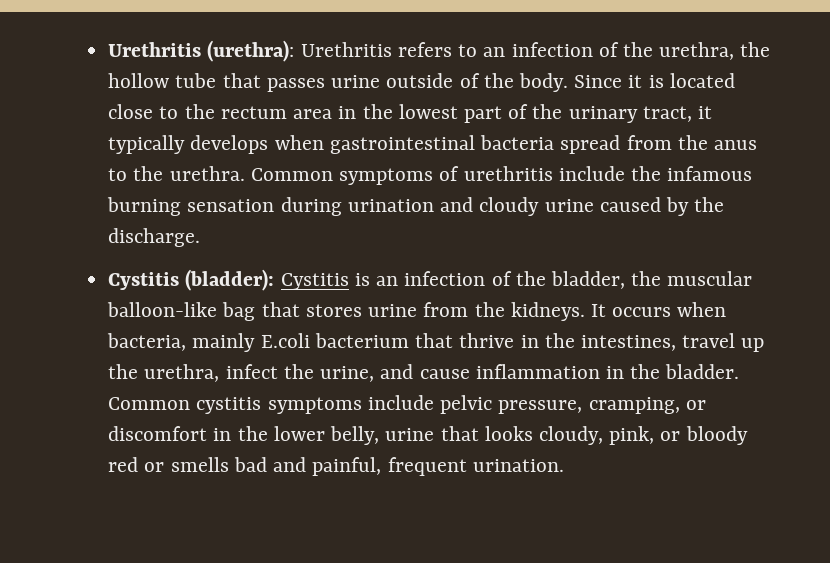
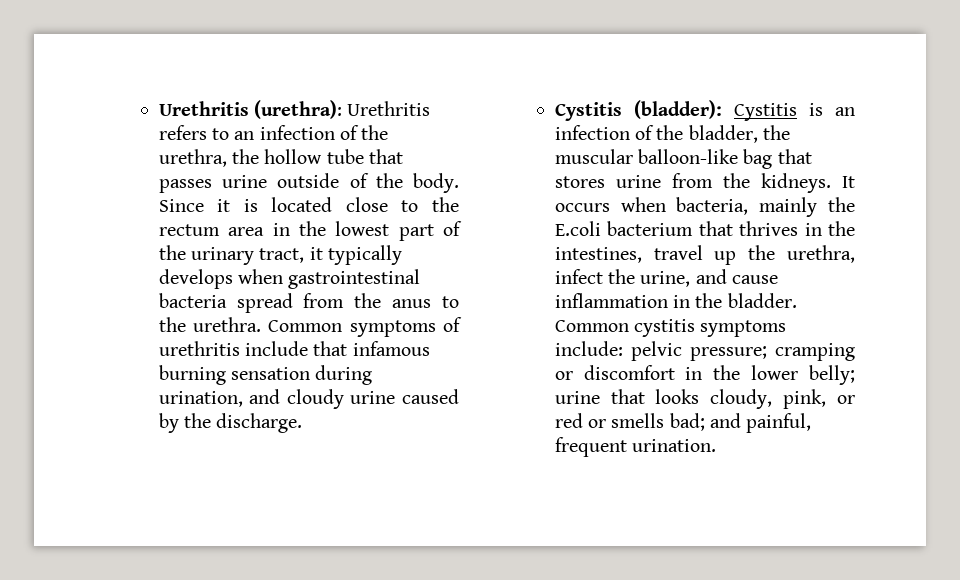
- Common symptoms of urethritis include the infamous burning sensation during urination and cloudy urine caused by the discharge.
+ Common symptoms of urethritis include that infamous burning sensation during urination, and cloudy urine caused by the discharge.
- It occurs when bacteria, mainly E.coli bacterium that thrive in the intestines, travel up the urethra, infect the urine, and cause inflammation in the bladder.
+ It occurs when bacteria, mainly the E.coli bacterium that thrives in the intestines, travel up the urethra, infect the urine, and cause inflammation in the bladder.
- Common cystitis symptoms include pelvic pressure, cramping, or discomfort in the lower belly, urine that looks cloudy, pink, or bloody red or smells bad and painful, frequent urination.
+ Common cystitis symptoms include: pelvic pressure; cramping or discomfort in the lower belly; urine that looks cloudy, pink, or red or smells bad; and painful, frequent urination.

